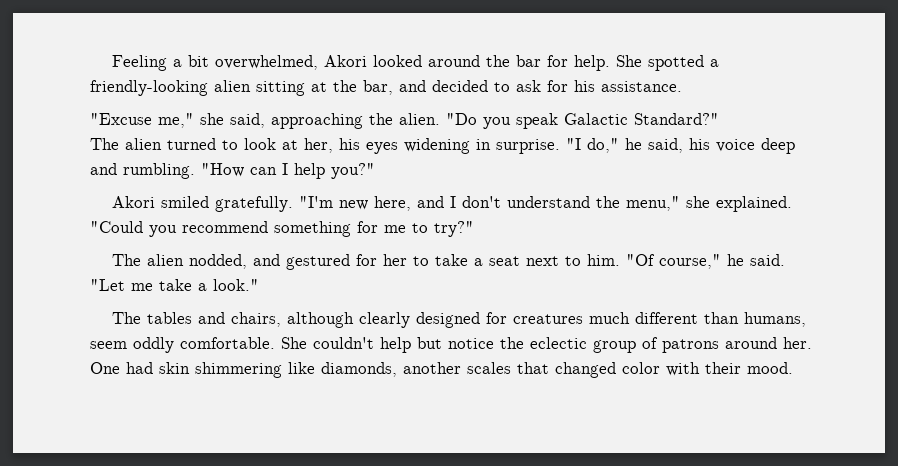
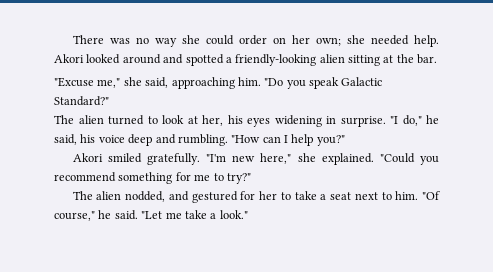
- Feeling a bit overwhelmed, Akori looked around the bar for help. She spotted a friendly-looking alien sitting at the bar, and decided to ask for his assistance.
+ There was no way she could order on her own; she needed help. Akori looked around and spotted a friendly-looking alien sitting at the bar.
- "Excuse me," she said, approaching the alien.
+ "Excuse me," she said, approaching him.
- "I'm new here, and I don't understand the menu," she explained.
+ "I'm new here," she explained.
- The tables and chairs, although clearly designed for creatures much different than humans, seem oddly comfortable. She couldn't help but notice the eclectic group of patrons around her. One had skin shimmering like diamonds, another scales that changed color with their mood.

